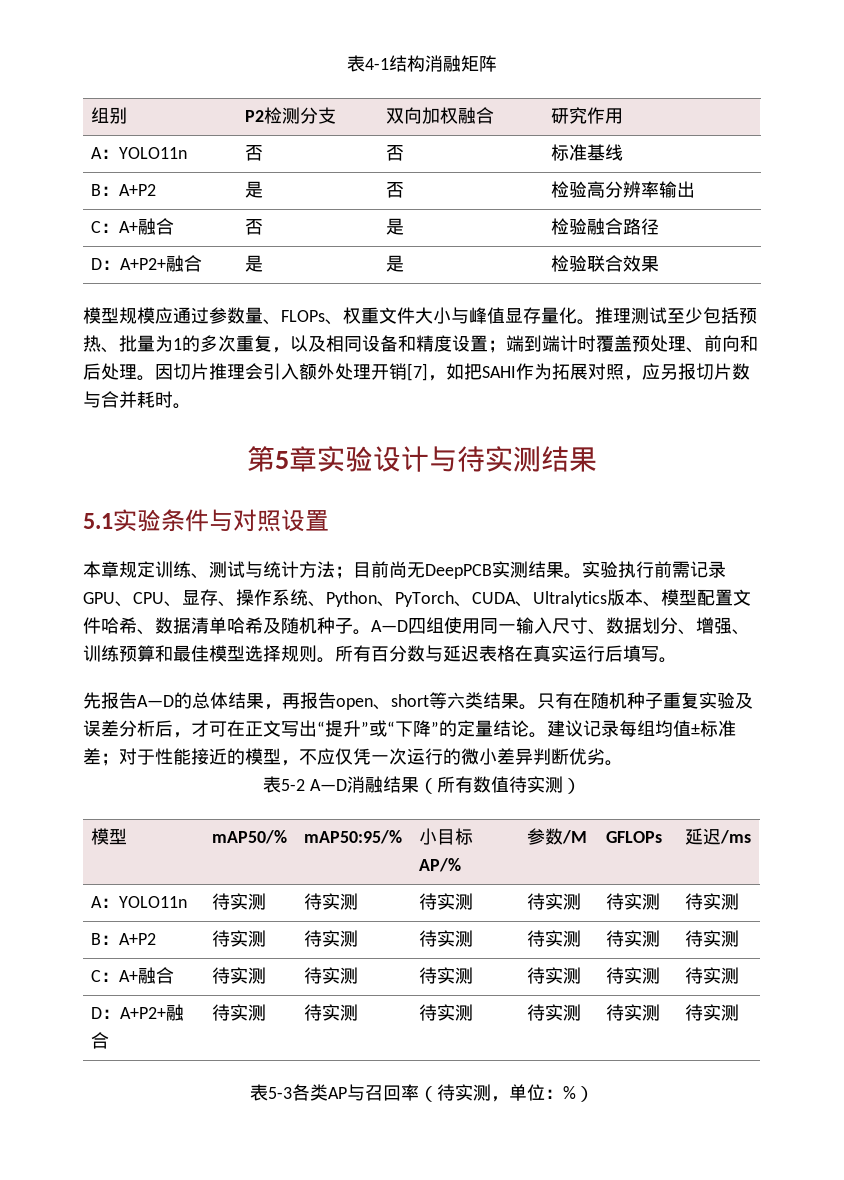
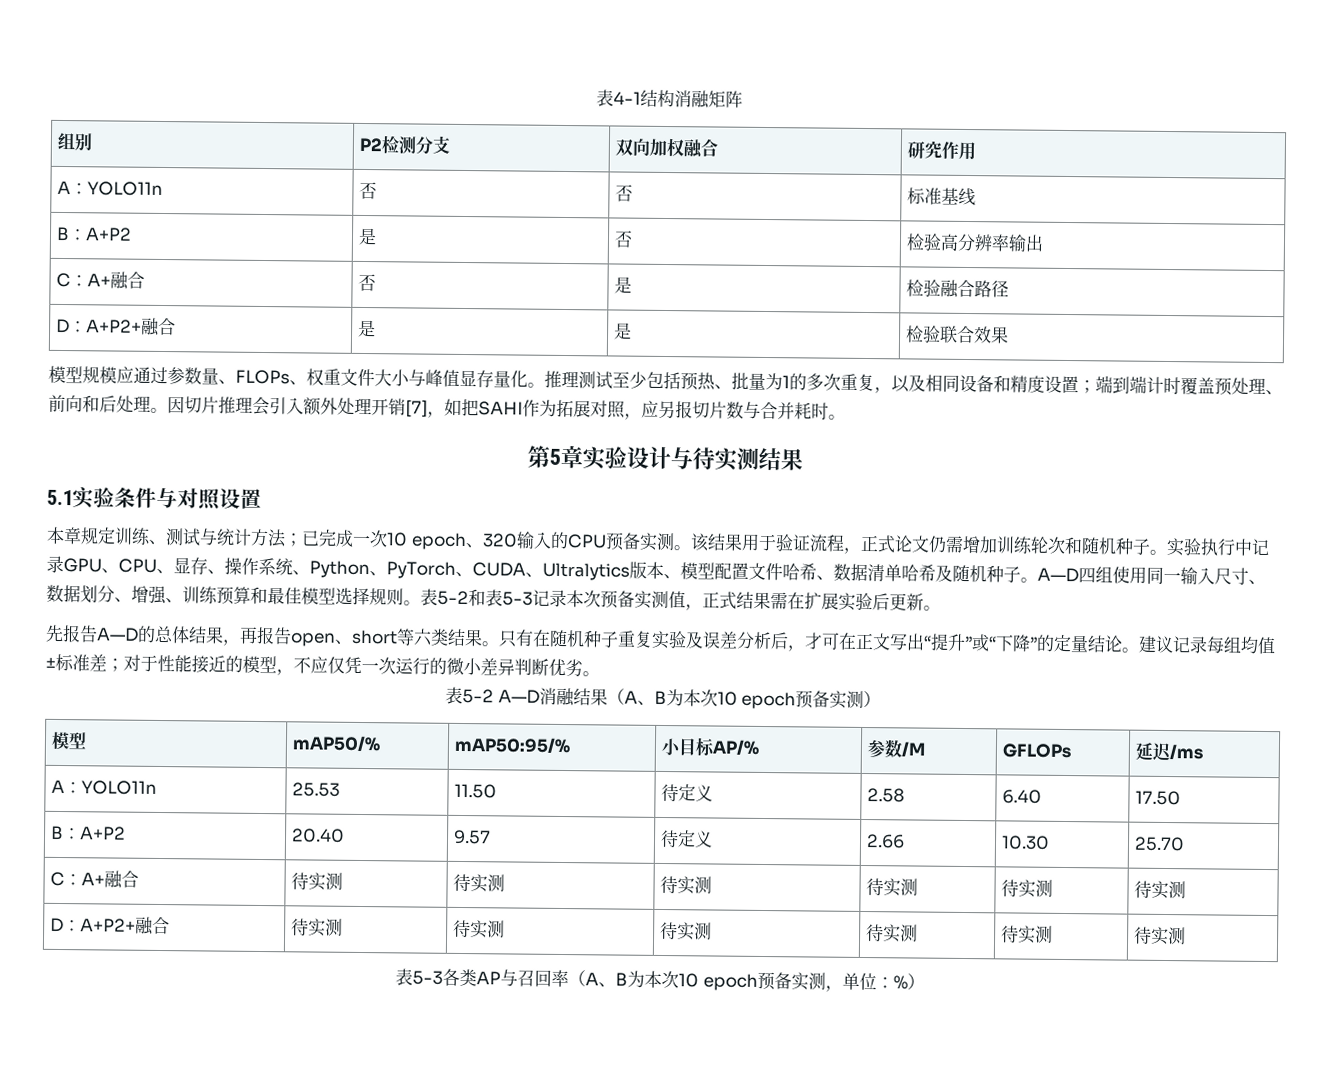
- 本章规定训练、测试与统计方法；目前尚无DeepPCB实测结果。
+ 本章规定训练、测试与统计方法；已完成一次10 epoch、320输入的CPU预备实测。该结果用于验证流程，正式论文仍需增加训练轮次和随机种子。
- 实验执行前需记录GPU、CPU、显存、操作系统、Python、PyTorch、CUDA、Ultralytics版本、模型配置文件哈希、数据清单哈希及随机种子。
+ 实验执行中记录GPU、CPU、显存、操作系统、Python、PyTorch、CUDA、Ultralytics版本、模型配置文件哈希、数据清单哈希及随机种子。
- 所有百分数与延迟表格在真实运行后填写。
+ 表5-2和表5-3记录本次预备实测值，正式结果需在扩展实验后更新。
- 表5-2 A—D消融结果（所有数值待实测）
+ 表5-2 A—D消融结果（A、B为本次10 epoch预备实测）
- A：YOLO11n | 待实测 | 待实测 | 待实测 | 待实测 | 待实测 | 待实测
- B：A+P2 | 待实测 | 待实测 | 待实测 | 待实测 | 待实测 | 待实测
+ A：YOLO11n | 25.53 | 11.50 | 待定义 | 2.58 | 6.40 | 17.50
+ B：A+P2 | 20.40 | 9.57 | 待定义 | 2.66 | 10.30 | 25.70
- 表5-3各类AP与召回率（待实测，单位：%）
+ 表5-3各类AP与召回率（A、B为本次10 epoch预备实测，单位：%）

